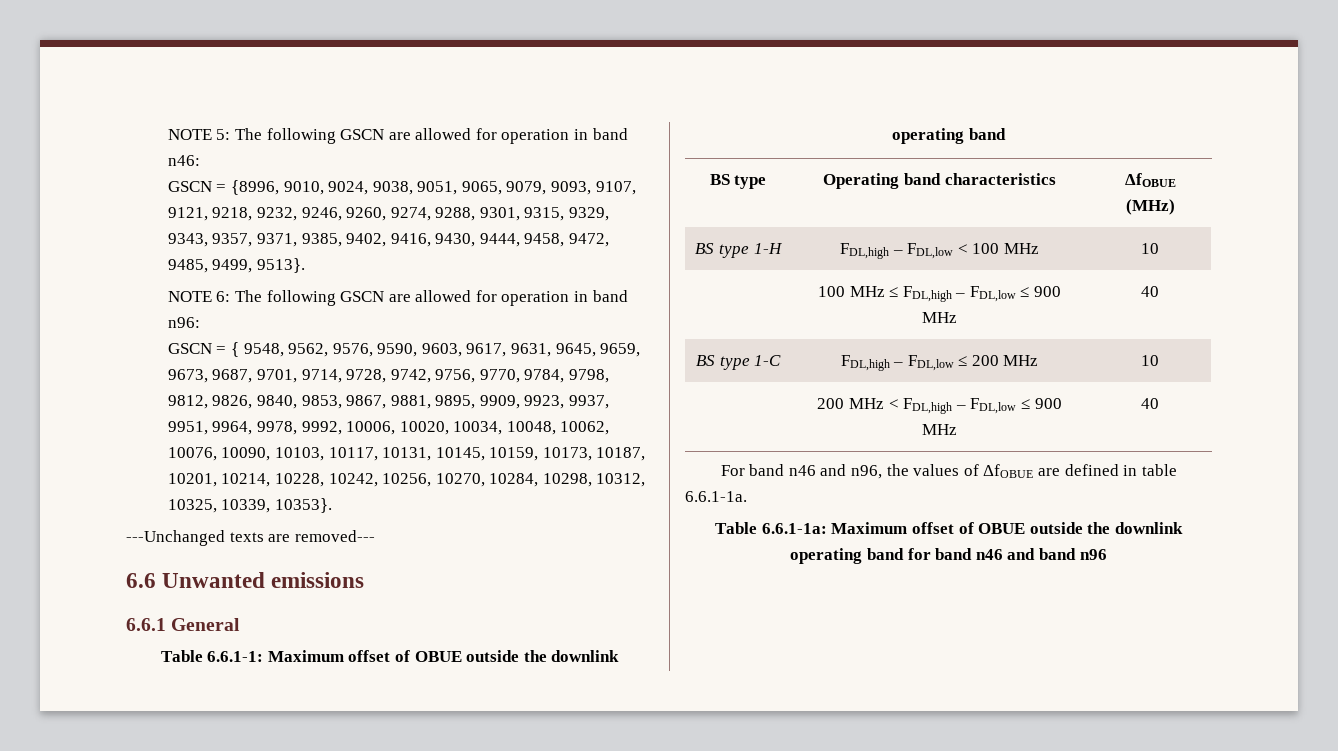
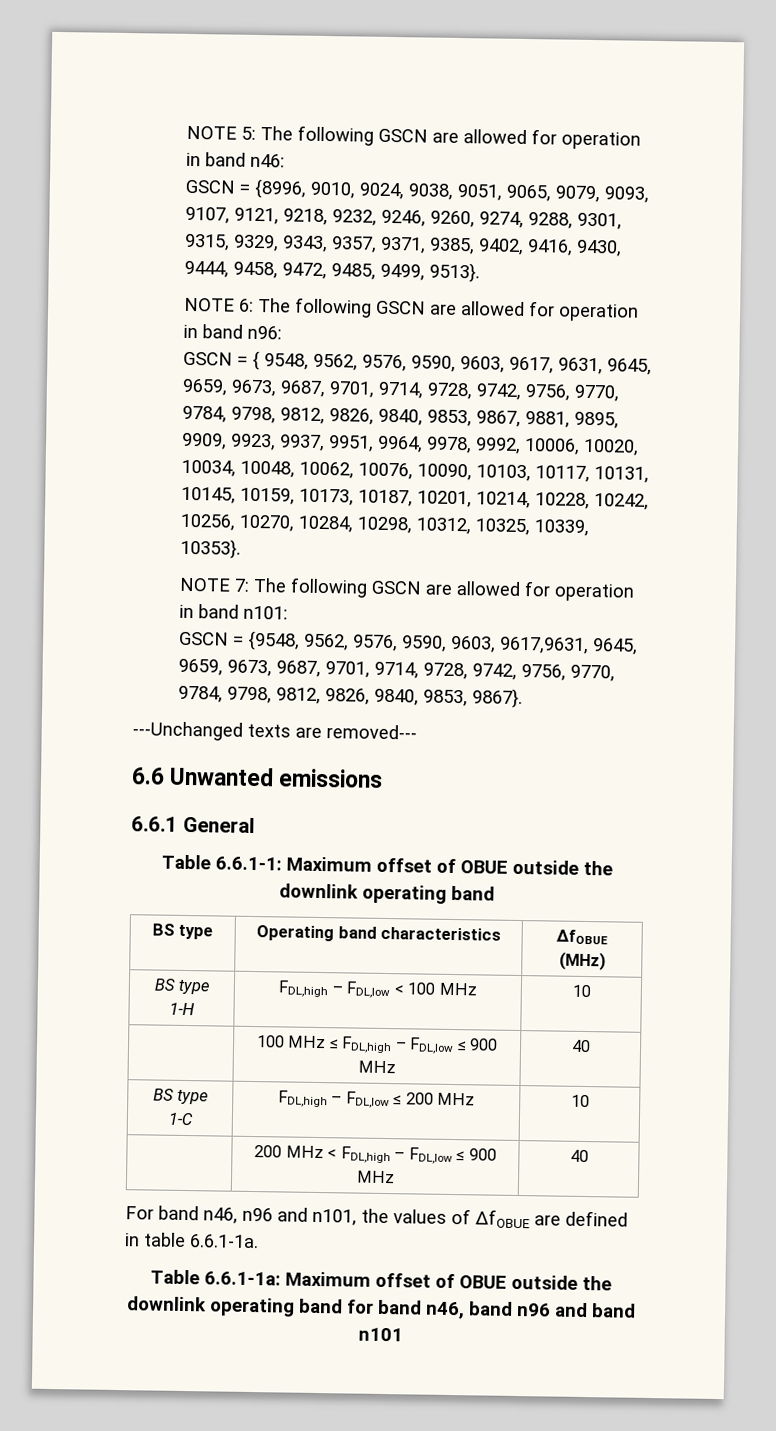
+ NOTE 7: The following GSCN are allowed for operation in band n101:
+ GSCN = {9548, 9562, 9576, 9590, 9603, 9617,9631, 9645, 9659, 9673, 9687, 9701, 9714, 9728, 9742, 9756, 9770, 9784, 9798, 9812, 9826, 9840, 9853, 9867}.
- For band n46 and n96, the values of ΔfOBUE are defined in table 6.6.1-1a.
+ For band n46, n96 and n101, the values of ΔfOBUE are defined in table 6.6.1-1a.
- Table 6.6.1-1a: Maximum offset of OBUE outside the downlink operating band for band n46 and band n96
+ Table 6.6.1-1a: Maximum offset of OBUE outside the downlink operating band for band n46, band n96 and band n101

